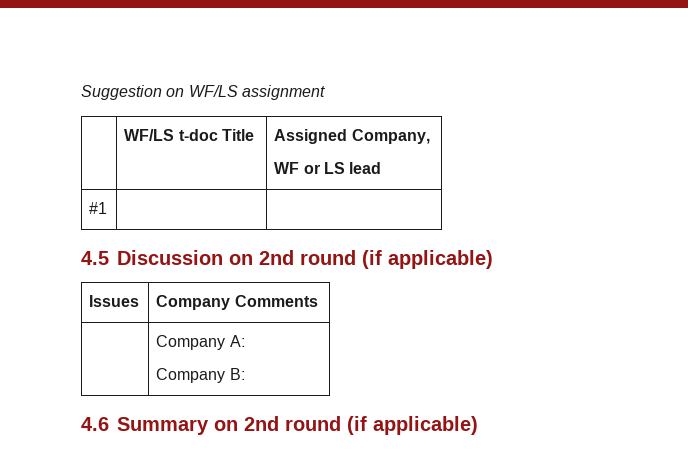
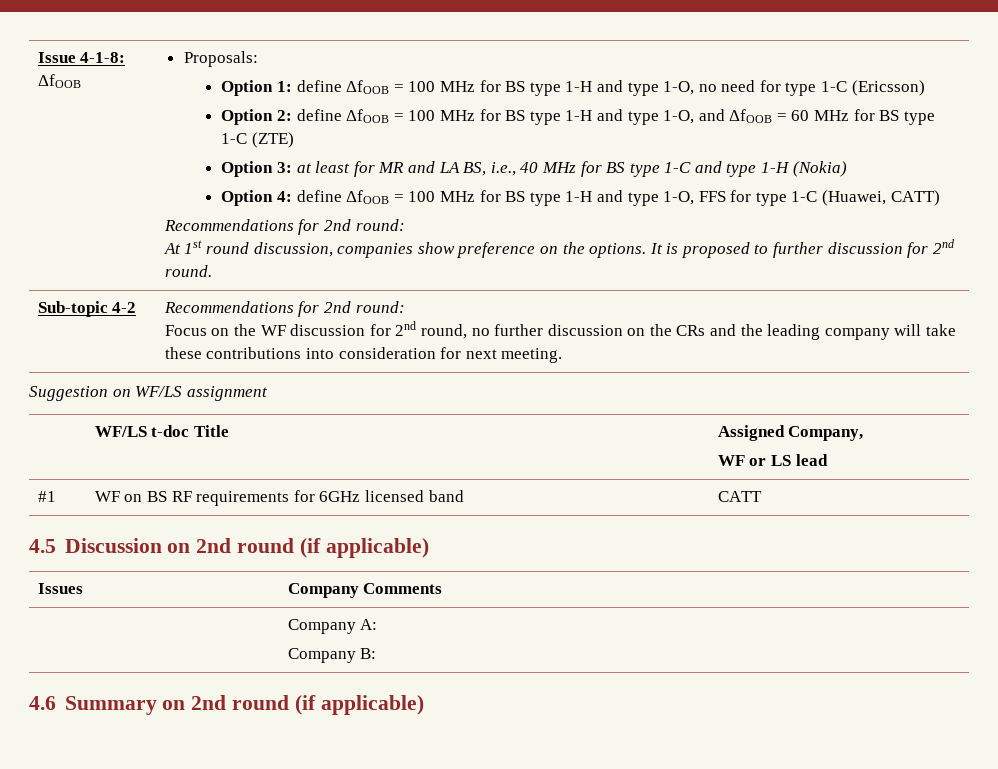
+ Issue 4-1-8: ΔfOOB | Proposals:
+ Option 1: define ΔfOOB = 100 MHz for BS type 1-H and type 1-O, no need for type 1-C (Ericsson)
+ Option 2: define ΔfOOB = 100 MHz for BS type 1-H and type 1-O, and ΔfOOB = 60 MHz for BS type 1-C (ZTE)
+ Option 3: at least for MR and LA BS, i.e., 40 MHz for BS type 1-C and type 1-H (Nokia)
+ Option 4: define ΔfOOB = 100 MHz for BS type 1-H and type 1-O, FFS for type 1-C (Huawei, CATT)
+ Recommendations for 2nd round:
+ At 1st round discussion, companies show preference on the options. It is proposed to further discussion for 2nd round.
+ Sub-topic 4-2 | Recommendations for 2nd round:
+ Focus on the WF discussion for 2nd round, no further discussion on the CRs and the leading company will take these contributions into consideration for next meeting.
- #1 | |
+ #1 | WF on BS RF requirements for 6GHz licensed band | CATT

